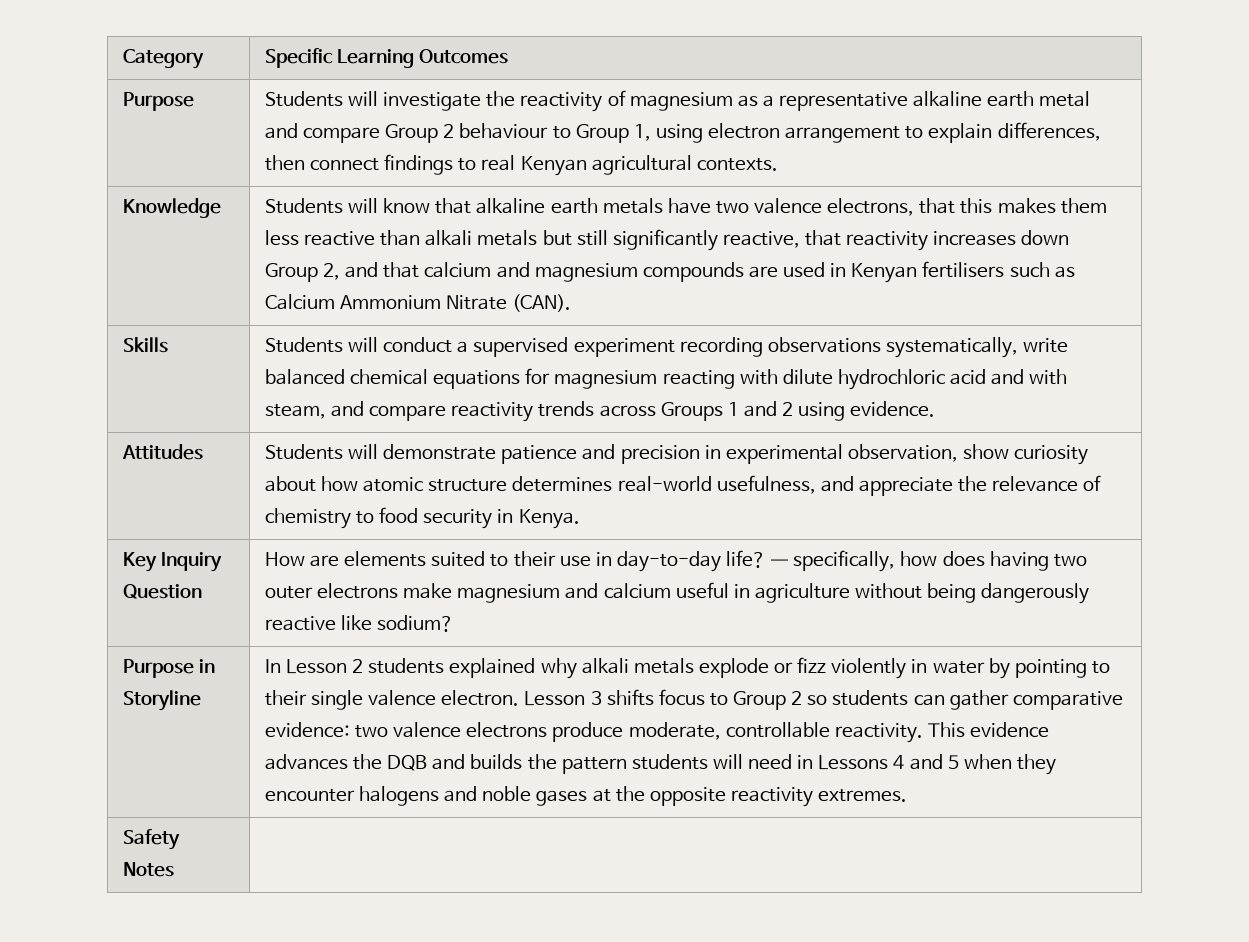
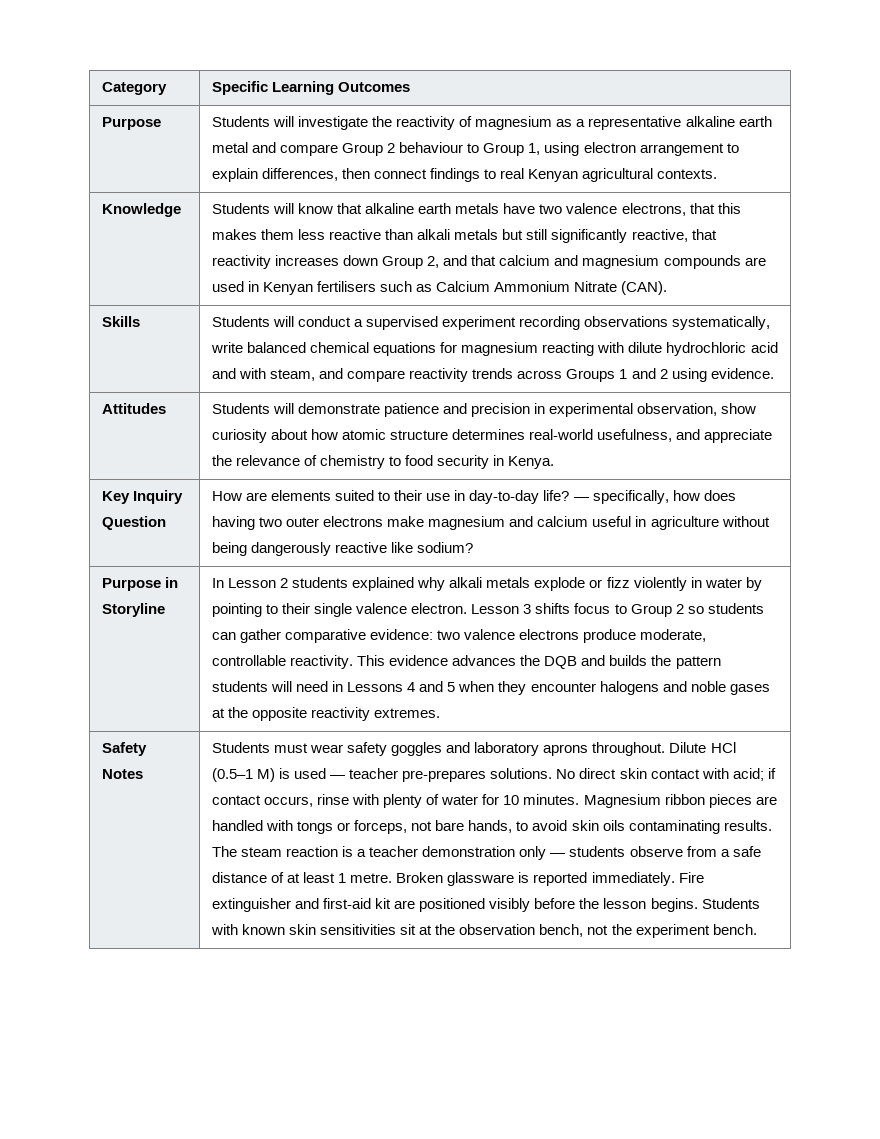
+ Students must wear safety goggles and laboratory aprons throughout. Dilute HCl (0.5–1 M) is used — teacher pre-prepares solutions. No direct skin contact with acid; if contact occurs, rinse with plenty of water for 10 minutes. Magnesium ribbon pieces are handled with tongs or forceps, not bare hands, to avoid skin oils contaminating results. The steam reaction is a teacher demonstration only — students observe from a safe distance of at least 1 metre. Broken glassware is reported immediately. Fire extinguisher and first-aid kit are positioned visibly before the lesson begins. Students with known skin sensitivities sit at the observation bench, not the experiment bench.

